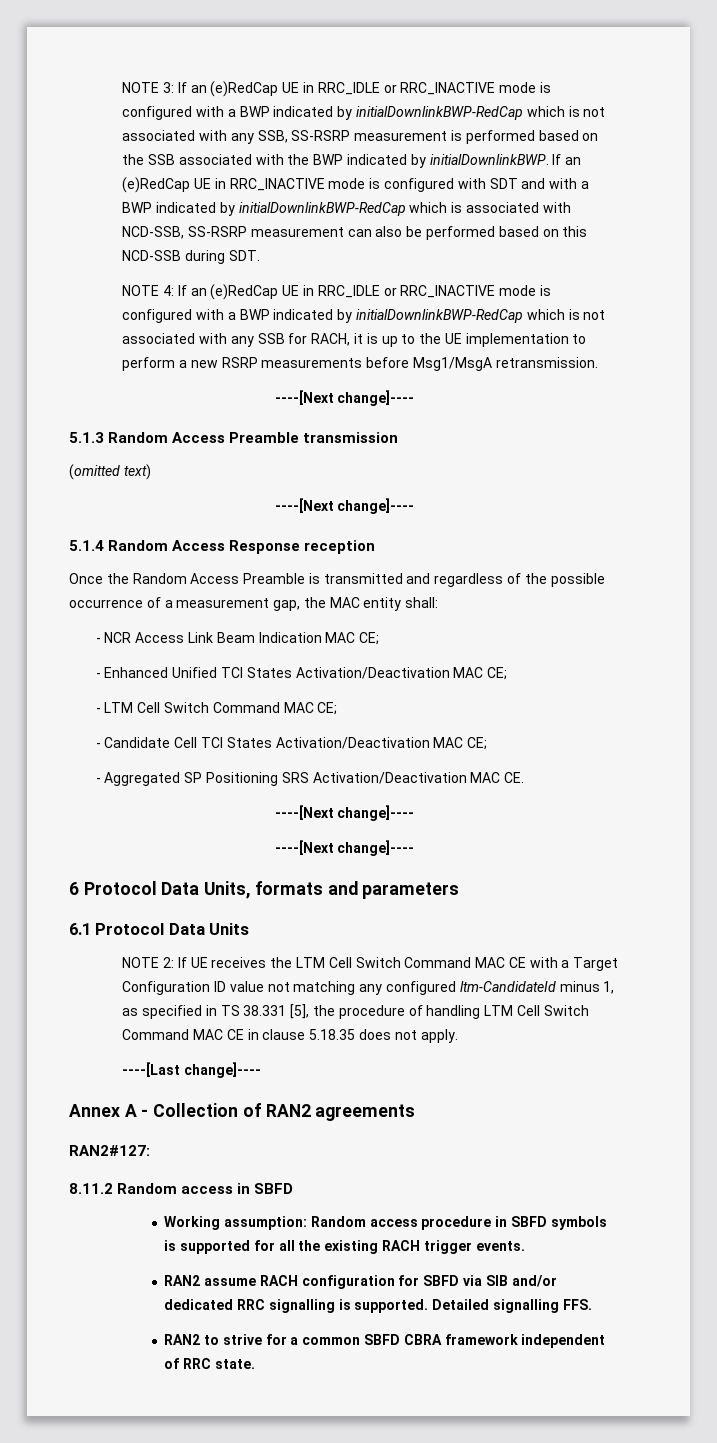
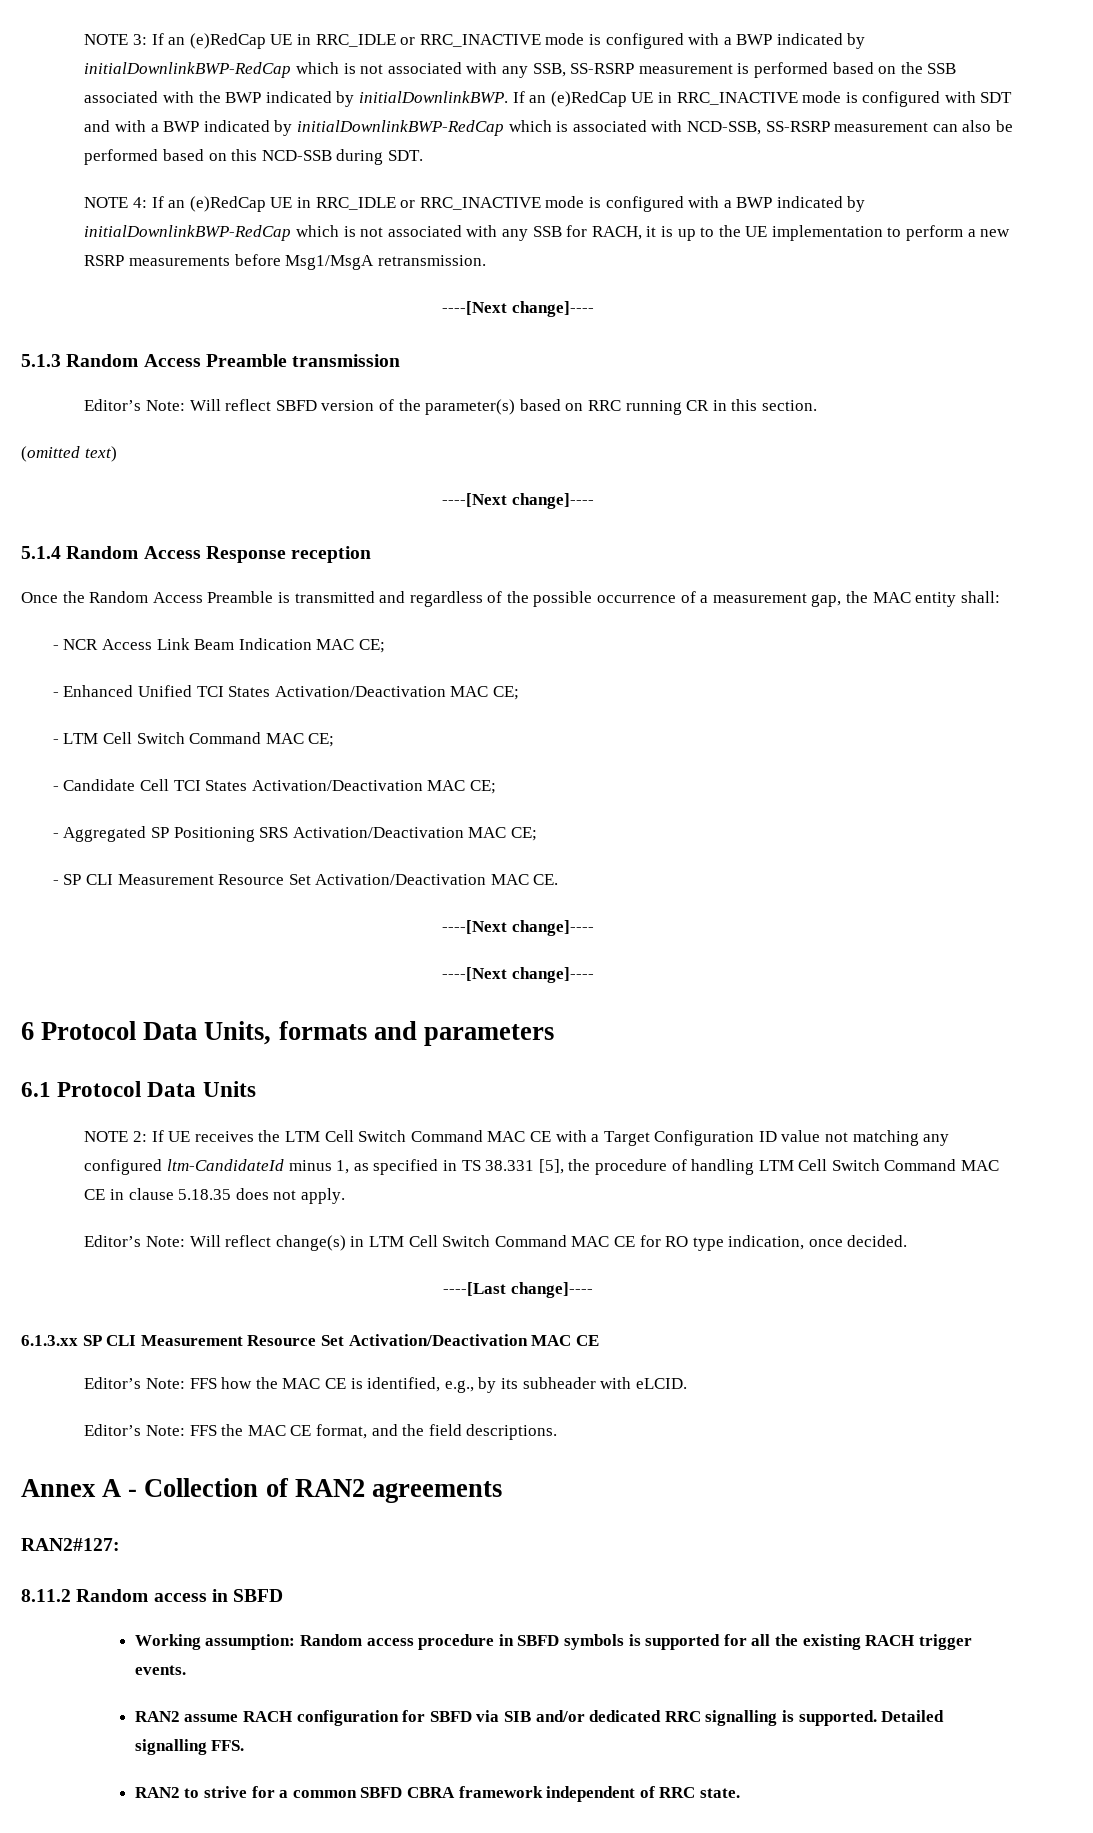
+ Editor’s Note: Will reflect SBFD version of the parameter(s) based on RRC running CR in this section.
- - Aggregated SP Positioning SRS Activation/Deactivation MAC CE.
+ - Aggregated SP Positioning SRS Activation/Deactivation MAC CE;
+ - SP CLI Measurement Resource Set Activation/Deactivation MAC CE.
+ Editor’s Note: Will reflect change(s) in LTM Cell Switch Command MAC CE for RO type indication, once decided.
  ----[Last change]----
+ 6.1.3.xx SP CLI Measurement Resource Set Activation/Deactivation MAC CE
+ Editor’s Note: FFS how the MAC CE is identified, e.g., by its subheader with eLCID.
+ Editor’s Note: FFS the MAC CE format, and the field descriptions.

